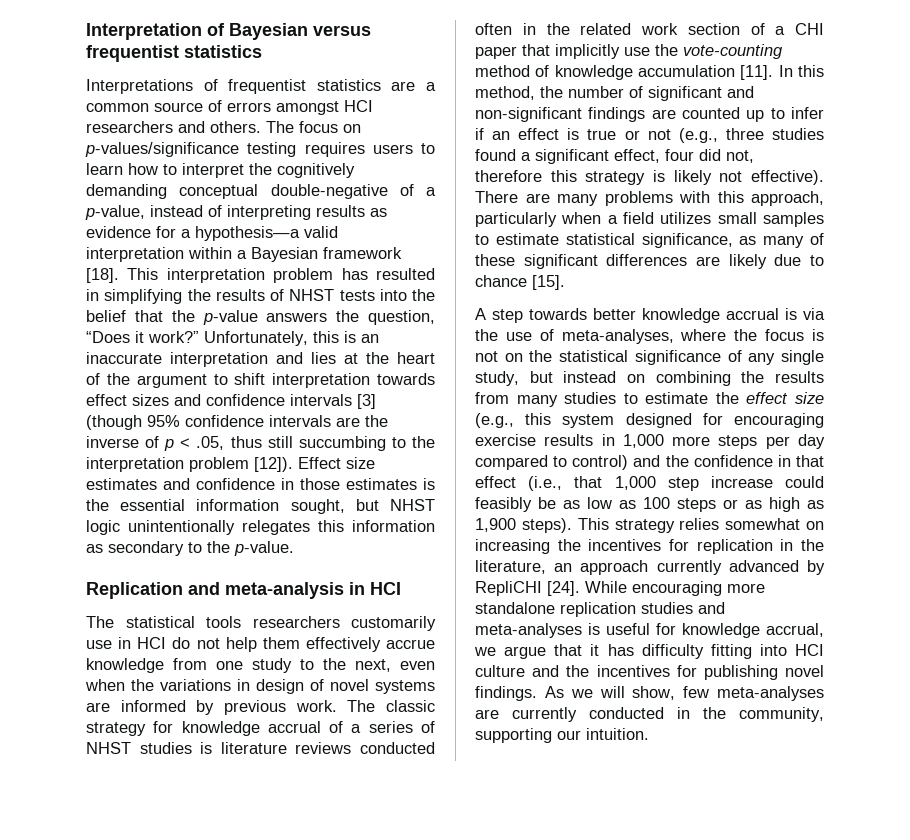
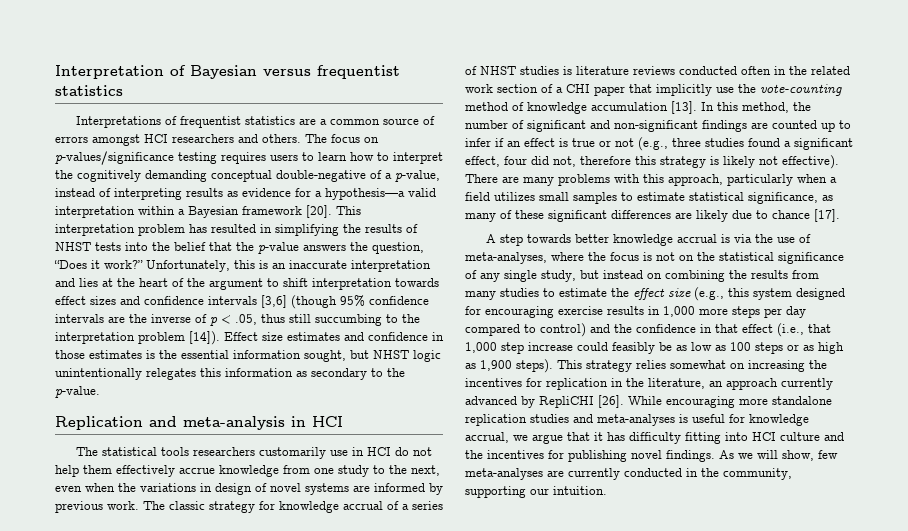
- The focus on p-values/significance testing requires users to learn how to interpret the cognitively demanding conceptual double-negative of a p-value, instead of interpreting results as evidence for a hypothesis—a valid interpretation within a Bayesian framework [18].
+ The focus on p-values/significance testing requires users to learn how to interpret the cognitively demanding conceptual double-negative of a p-value, instead of interpreting results as evidence for a hypothesis—a valid interpretation within a Bayesian framework [20].
- Unfortunately, this is an inaccurate interpretation and lies at the heart of the argument to shift interpretation towards effect sizes and confidence intervals [3] (though 95% confidence intervals are the inverse of p < .05, thus still succumbing to the interpretation problem [12]).
+ Unfortunately, this is an inaccurate interpretation and lies at the heart of the argument to shift interpretation towards effect sizes and confidence intervals [3,6] (though 95% confidence intervals are the inverse of p < .05, thus still succumbing to the interpretation problem [14]).
- The classic strategy for knowledge accrual of a series of NHST studies is literature reviews conducted often in the related work section of a CHI paper that implicitly use the vote-counting method of knowledge accumulation [11].
+ The classic strategy for knowledge accrual of a series of NHST studies is literature reviews conducted often in the related work section of a CHI paper that implicitly use the vote-counting method of knowledge accumulation [13].
- There are many problems with this approach, particularly when a field utilizes small samples to estimate statistical significance, as many of these significant differences are likely due to chance [15].
+ There are many problems with this approach, particularly when a field utilizes small samples to estimate statistical significance, as many of these significant differences are likely due to chance [17].
- This strategy relies somewhat on increasing the incentives for replication in the literature, an approach currently advanced by RepliCHI [24].
+ This strategy relies somewhat on increasing the incentives for replication in the literature, an approach currently advanced by RepliCHI [26].

